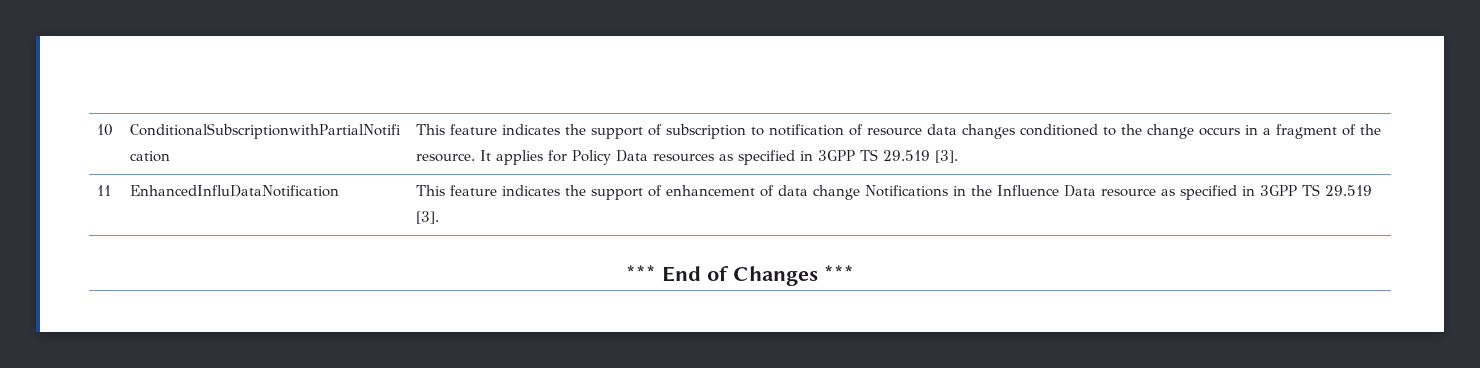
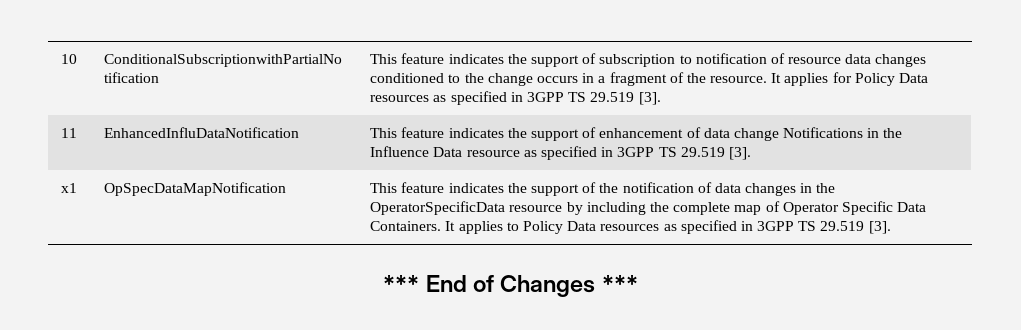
+ x1 | OpSpecDataMapNotification | This feature indicates the support of the notification of data changes in the OperatorSpecificData resource by including the complete map of Operator Specific Data Containers. It applies to Policy Data resources as specified in 3GPP TS 29.519 [3].

